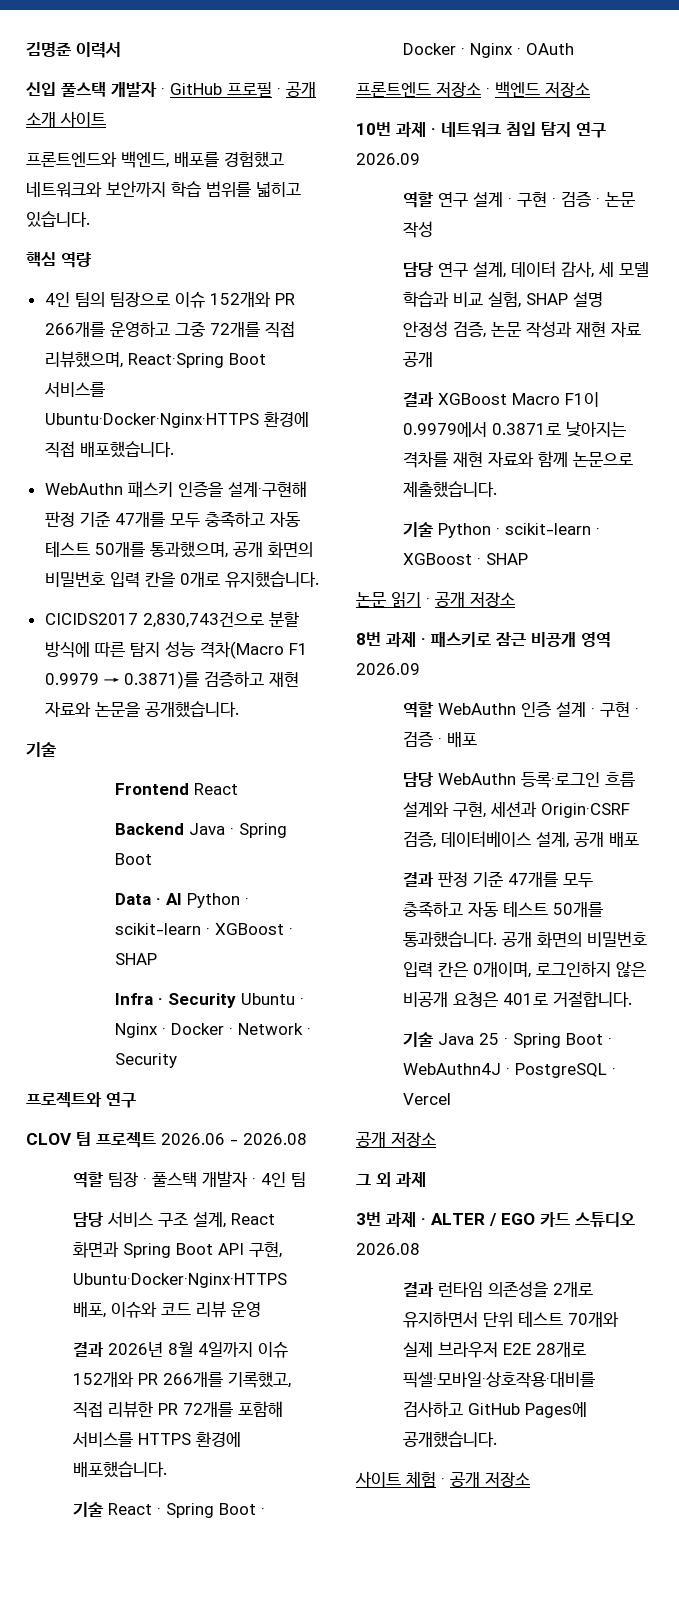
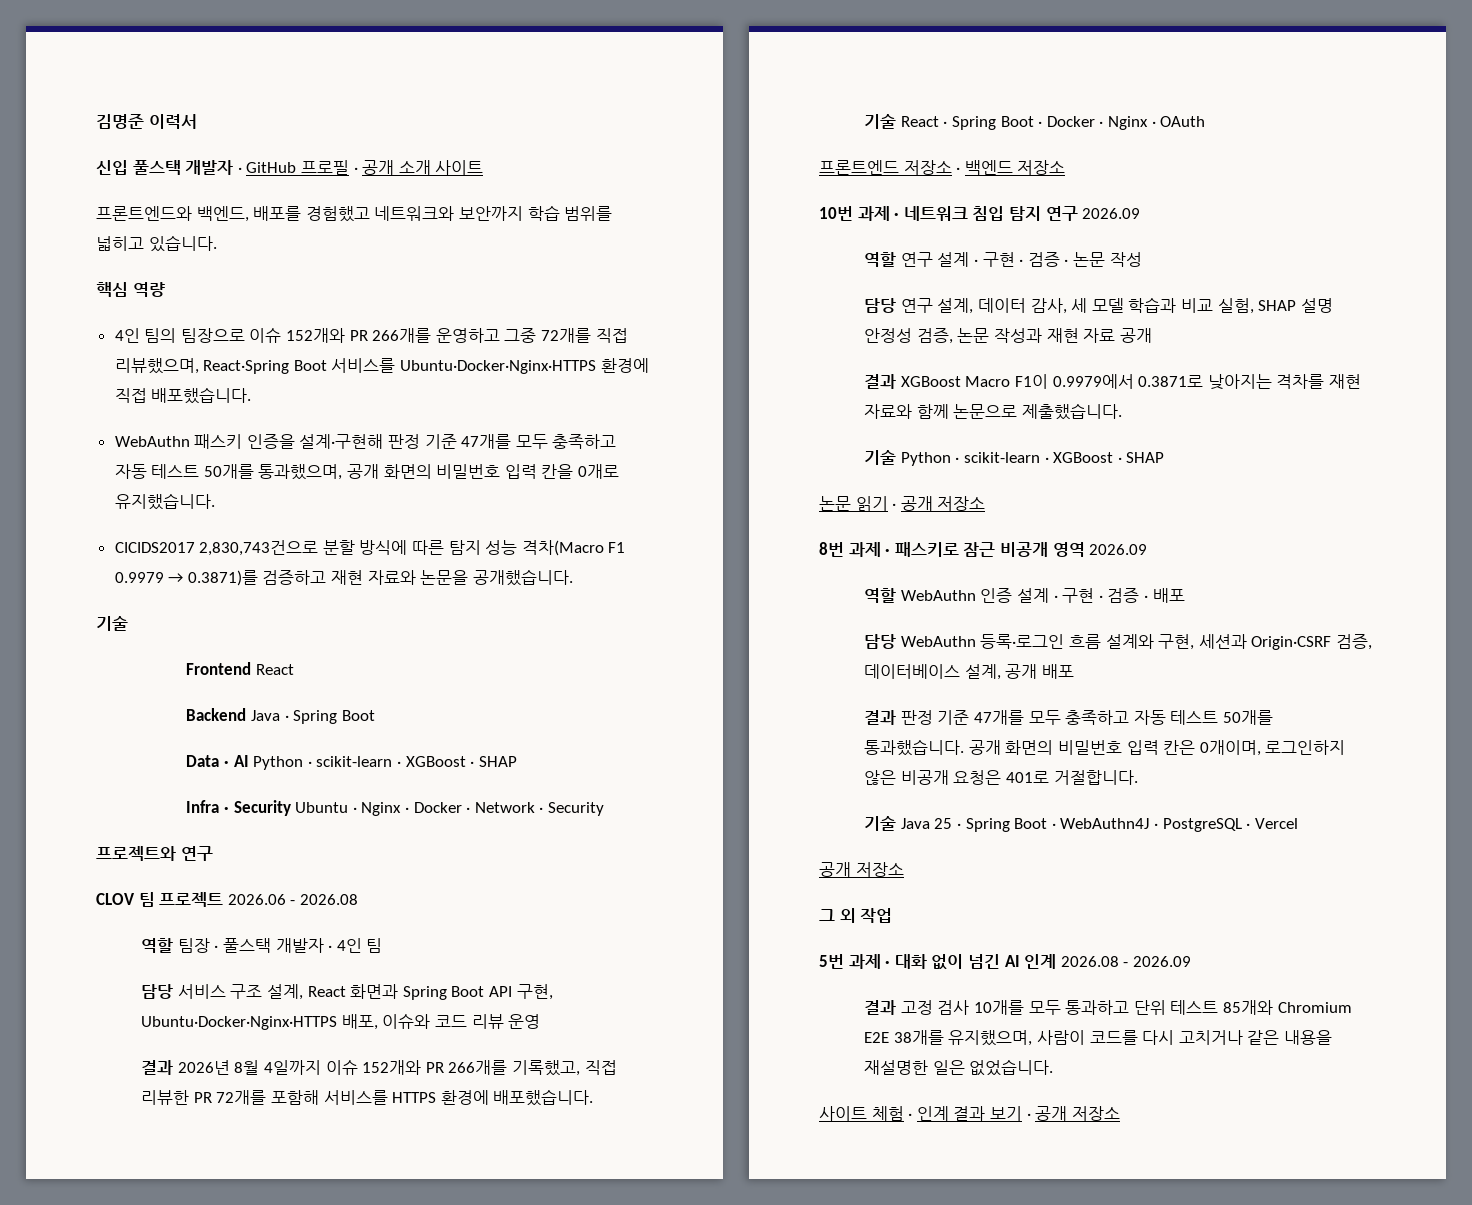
- 그 외 과제
- 3번 과제 · ALTER / EGO 카드 스튜디오 2026.08
- 결과 런타임 의존성을 2개로 유지하면서 단위 테스트 70개와 실제 브라우저 E2E 28개로 픽셀·모바일·상호작용·대비를 검사하고 GitHub Pages에 공개했습니다.
+ 그 외 작업
+ 5번 과제 · 대화 없이 넘긴 AI 인계 2026.08 - 2026.09
+ 결과 고정 검사 10개를 모두 통과하고 단위 테스트 85개와 Chromium E2E 38개를 유지했으며, 사람이 코드를 다시 고치거나 같은 내용을 재설명한 일은 없었습니다.
- 사이트 체험 · 공개 저장소
+ 사이트 체험 · 인계 결과 보기 · 공개 저장소

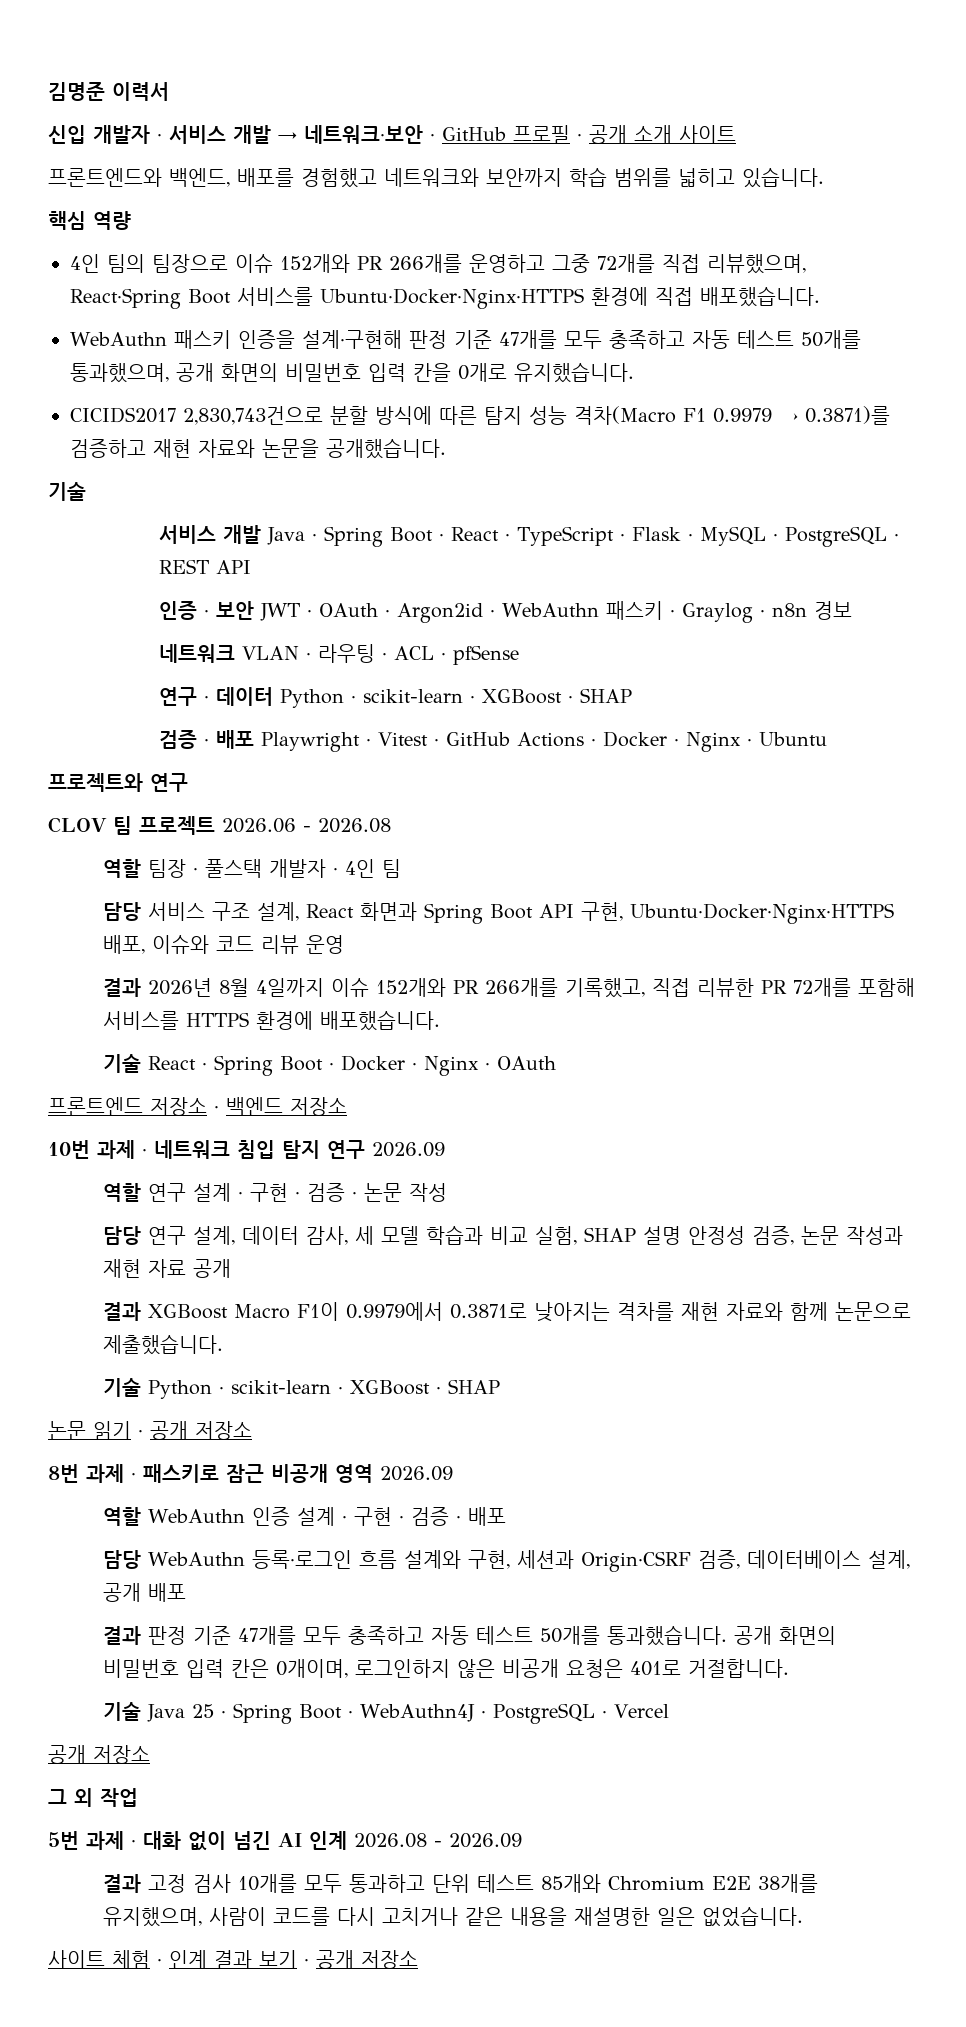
- 신입 풀스택 개발자 · GitHub 프로필 · 공개 소개 사이트
+ 신입 개발자 · 서비스 개발 → 네트워크·보안 · GitHub 프로필 · 공개 소개 사이트
- Frontend React
- Backend Java · Spring Boot
- Data · AI Python · scikit-learn · XGBoost · SHAP
- Infra · Security Ubuntu · Nginx · Docker · Network · Security
+ 서비스 개발 Java · Spring Boot · React · TypeScript · Flask · MySQL · PostgreSQL · REST API
+ 인증 · 보안 JWT · OAuth · Argon2id · WebAuthn 패스키 · Graylog · n8n 경보
+ 네트워크 VLAN · 라우팅 · ACL · pfSense
+ 연구 · 데이터 Python · scikit-learn · XGBoost · SHAP
+ 검증 · 배포 Playwright · Vitest · GitHub Actions · Docker · Nginx · Ubuntu

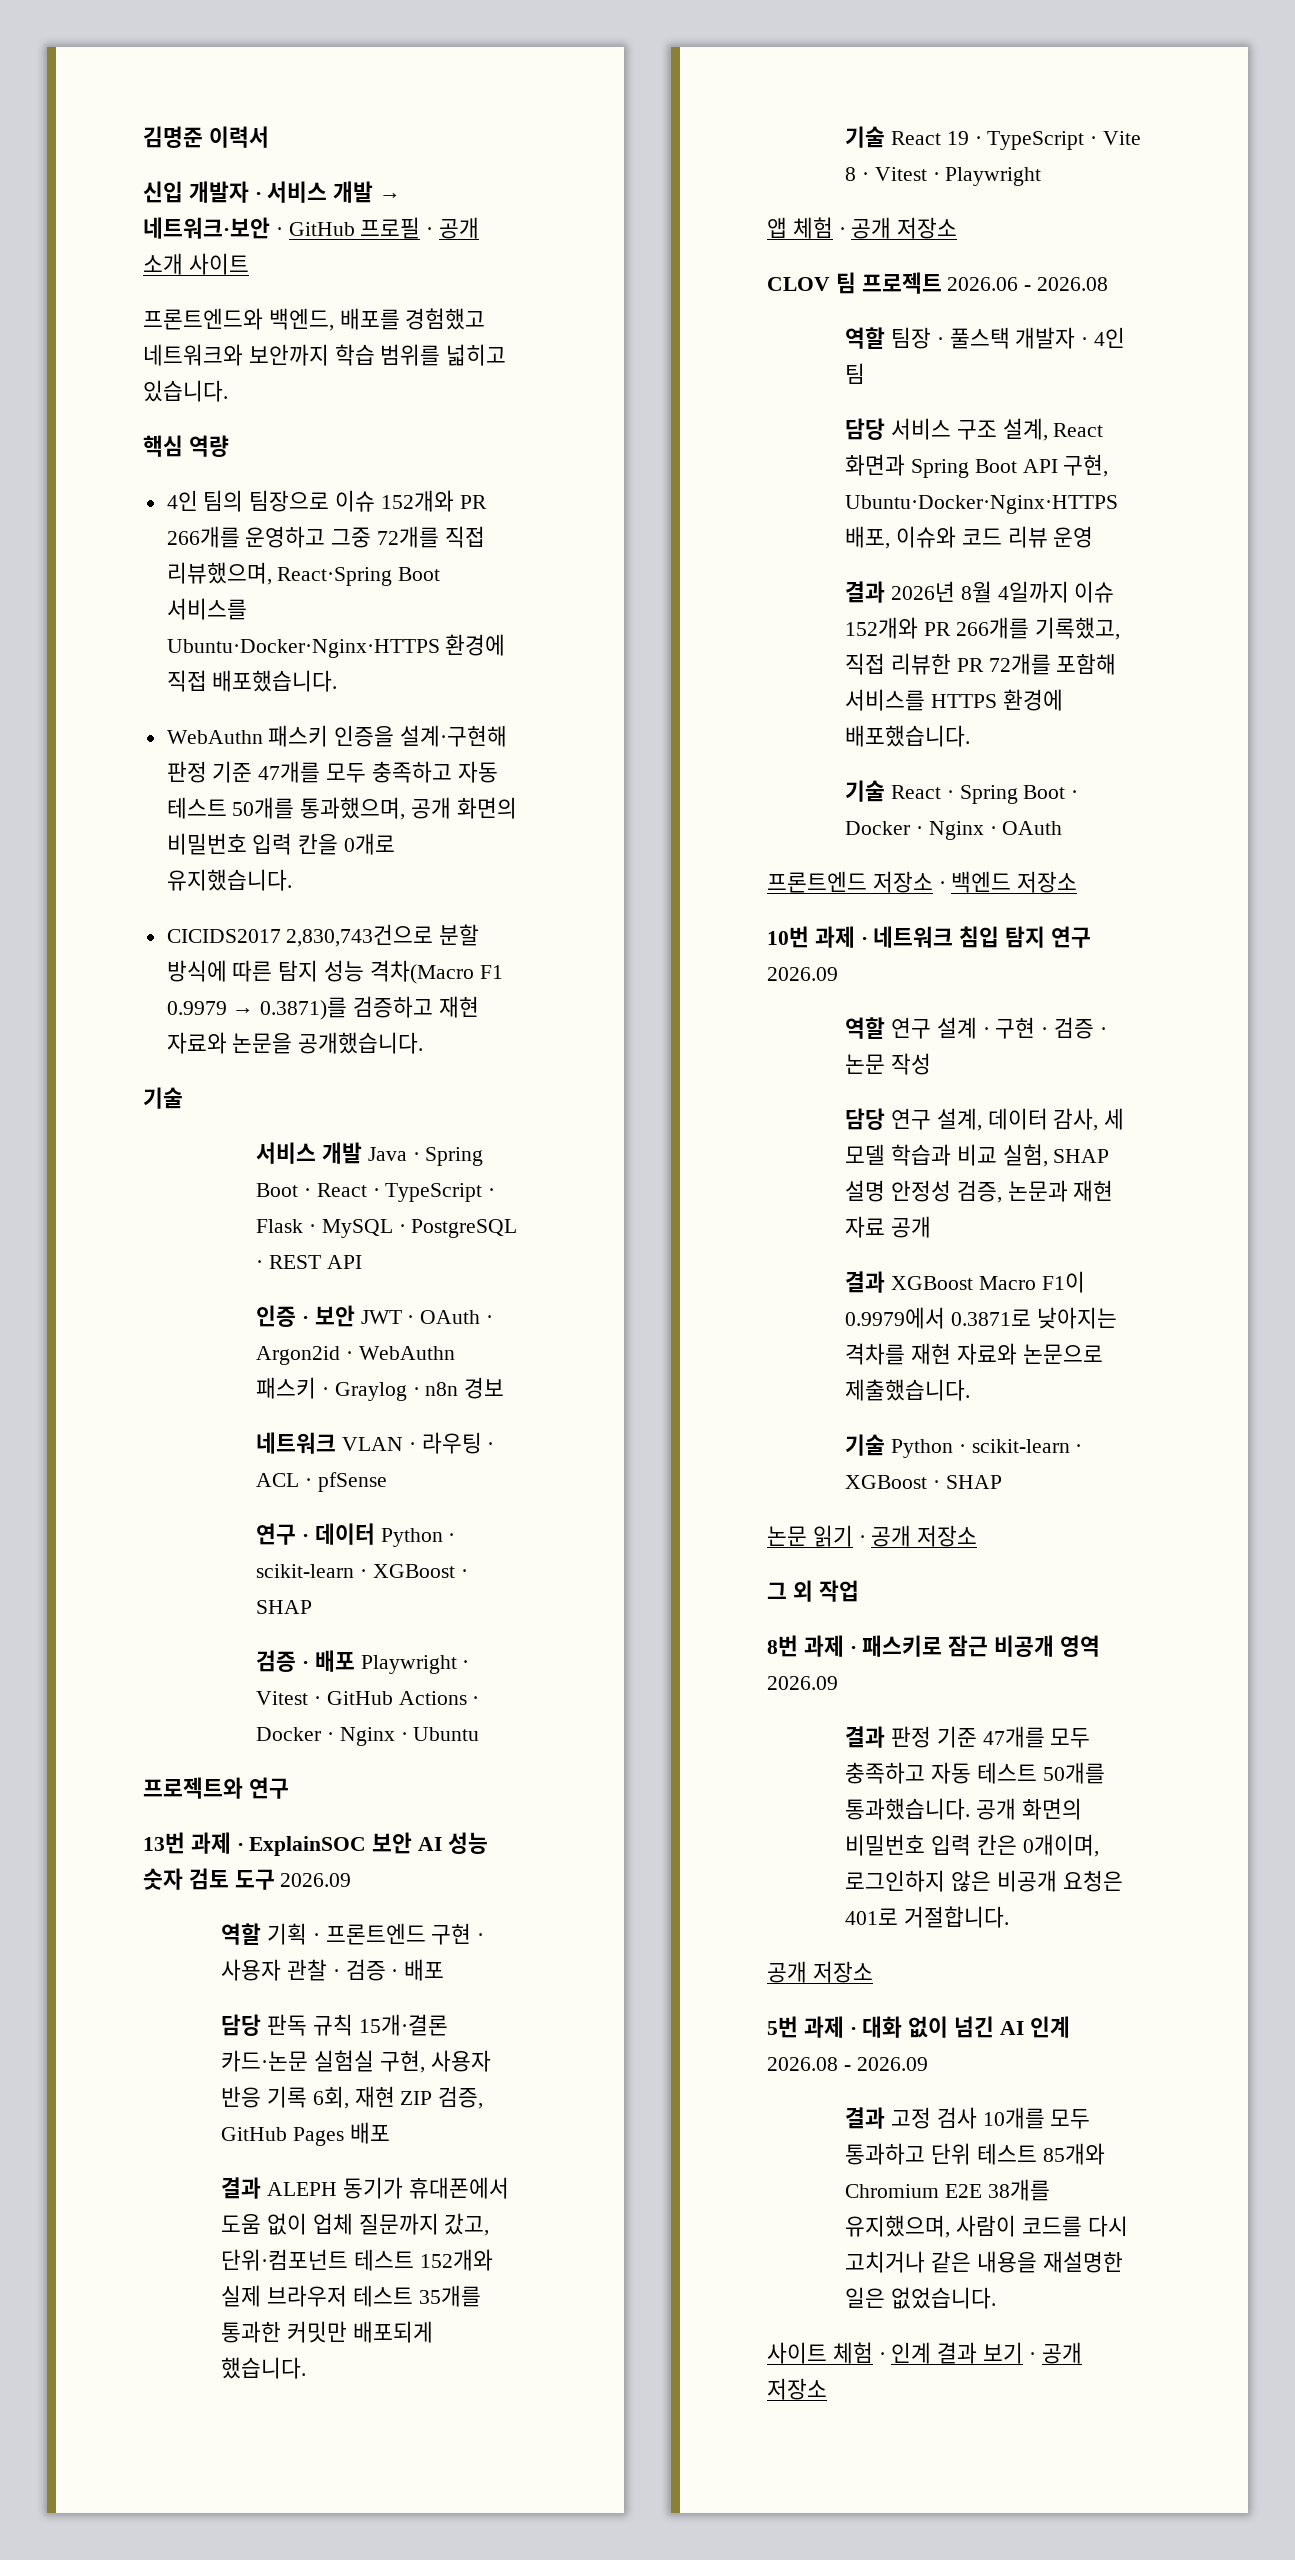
+ 13번 과제 · ExplainSOC 보안 AI 성능 숫자 검토 도구 2026.09
+ 역할 기획 · 프론트엔드 구현 · 사용자 관찰 · 검증 · 배포
+ 담당 판독 규칙 15개·결론 카드·논문 실험실 구현, 사용자 반응 기록 6회, 재현 ZIP 검증, GitHub Pages 배포
+ 결과 ALEPH 동기가 휴대폰에서 도움 없이 업체 질문까지 갔고, 단위·컴포넌트 테스트 152개와 실제 브라우저 테스트 35개를 통과한 커밋만 배포되게 했습니다.
+ 기술 React 19 · TypeScript · Vite 8 · Vitest · Playwright
+ 앱 체험 · 공개 저장소
- 담당 연구 설계, 데이터 감사, 세 모델 학습과 비교 실험, SHAP 설명 안정성 검증, 논문 작성과 재현 자료 공개
+ 담당 연구 설계, 데이터 감사, 세 모델 학습과 비교 실험, SHAP 설명 안정성 검증, 논문과 재현 자료 공개
- 결과 XGBoost Macro F1이 0.9979에서 0.3871로 낮아지는 격차를 재현 자료와 함께 논문으로 제출했습니다.
+ 결과 XGBoost Macro F1이 0.9979에서 0.3871로 낮아지는 격차를 재현 자료와 논문으로 제출했습니다.
+ 그 외 작업
- 역할 WebAuthn 인증 설계 · 구현 · 검증 · 배포
- 담당 WebAuthn 등록·로그인 흐름 설계와 구현, 세션과 Origin·CSRF 검증, 데이터베이스 설계, 공개 배포
  공개 화면의 비밀번호 입력 칸은 0개이며, 로그인하지 않은 비공개 요청은 401로 거절합니다.
- 기술 Java 25 · Spring Boot · WebAuthn4J · PostgreSQL · Vercel
  공개 저장소
- 그 외 작업

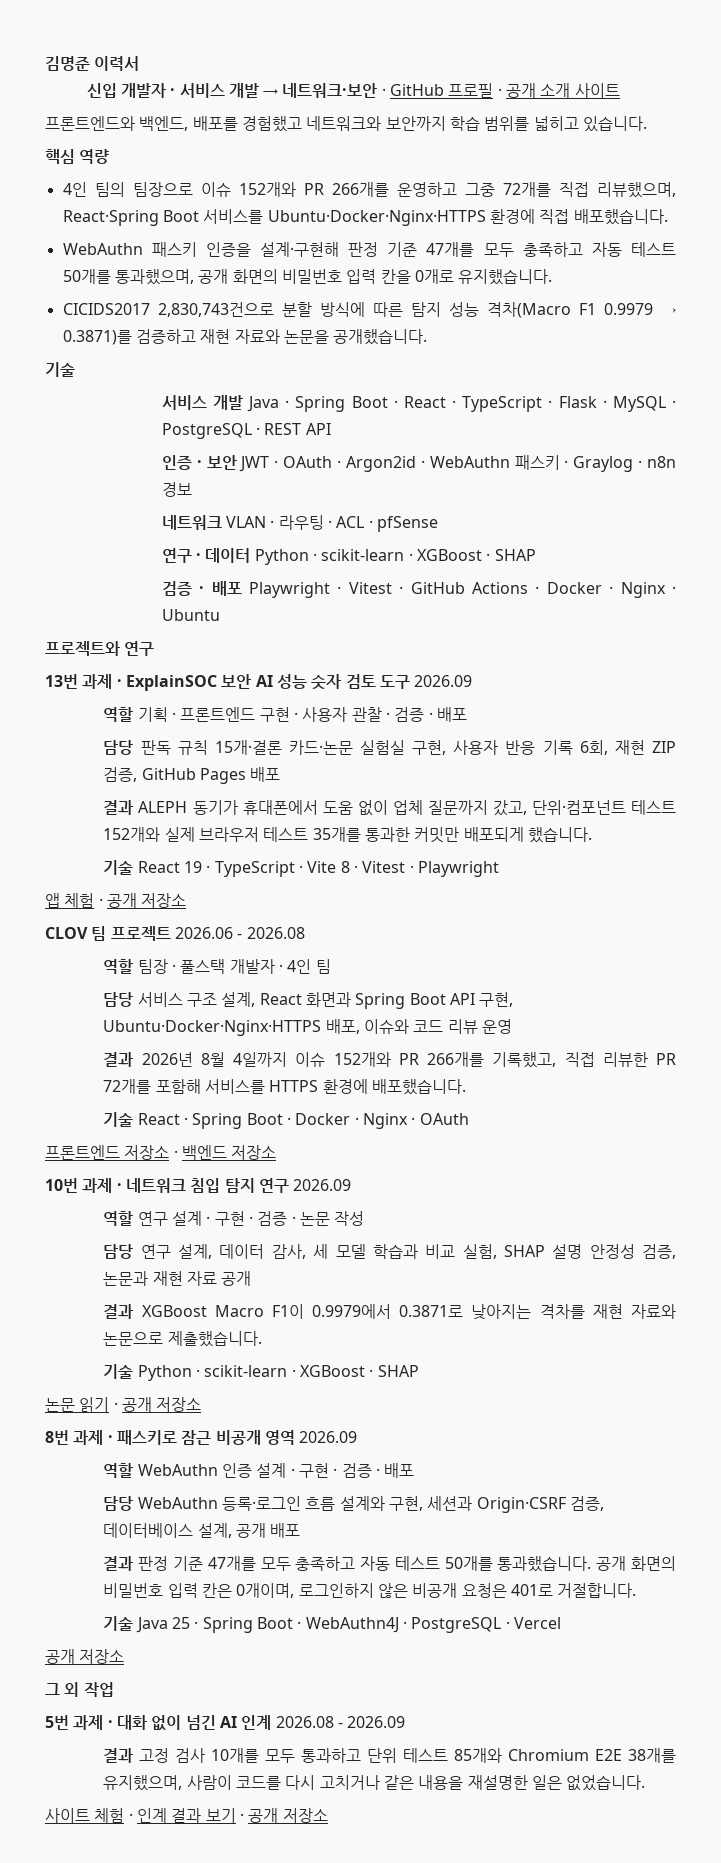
- 그 외 작업
+ 역할 WebAuthn 인증 설계 · 구현 · 검증 · 배포
+ 담당 WebAuthn 등록·로그인 흐름 설계와 구현, 세션과 Origin·CSRF 검증, 데이터베이스 설계, 공개 배포
  공개 화면의 비밀번호 입력 칸은 0개이며, 로그인하지 않은 비공개 요청은 401로 거절합니다.
+ 기술 Java 25 · Spring Boot · WebAuthn4J · PostgreSQL · Vercel
  공개 저장소
+ 그 외 작업

